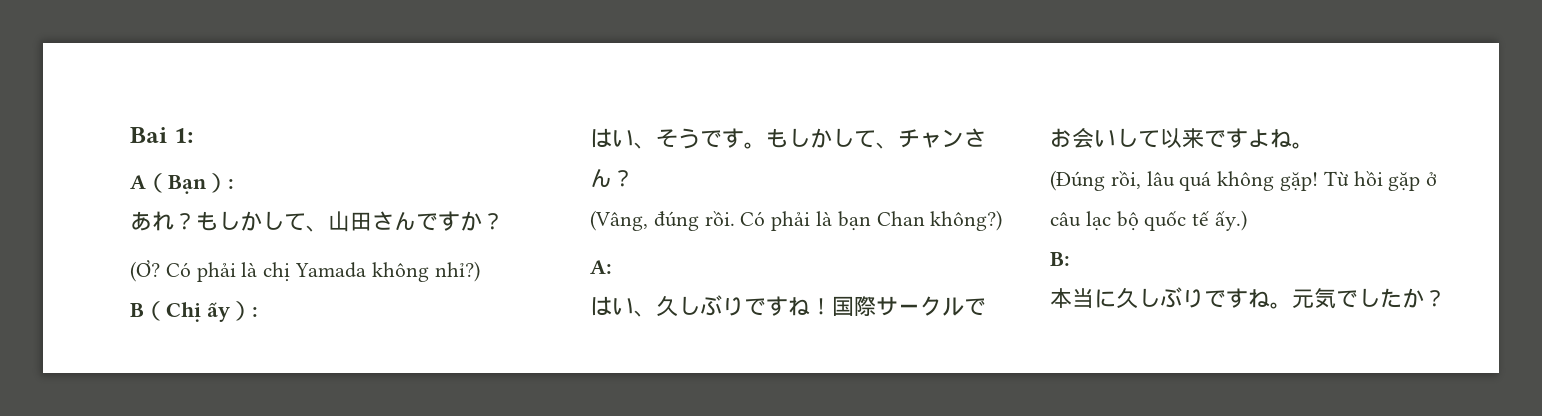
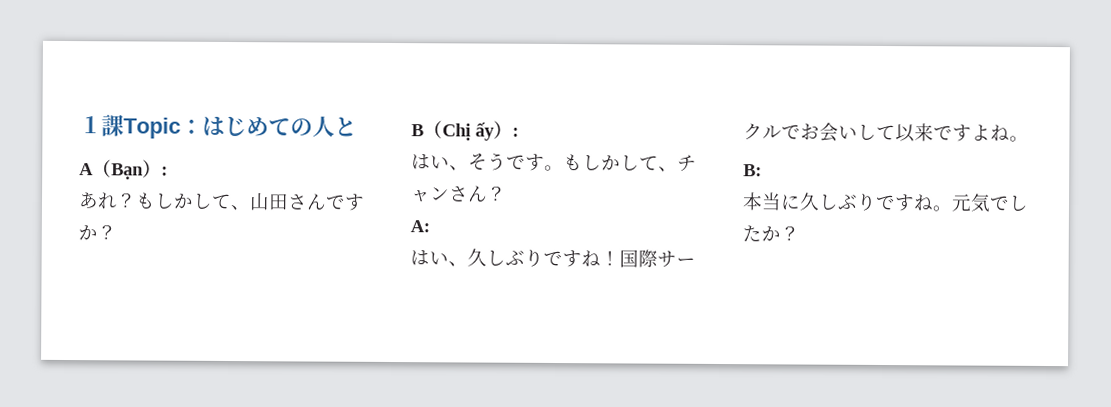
- Bai 1:
+ １課Topic：はじめての人と
- (Ơ? Có phải là chị Yamada không nhỉ?)
- (Vâng, đúng rồi. Có phải là bạn Chan không?)
- (Đúng rồi, lâu quá không gặp! Từ hồi gặp ở câu lạc bộ quốc tế ấy.)

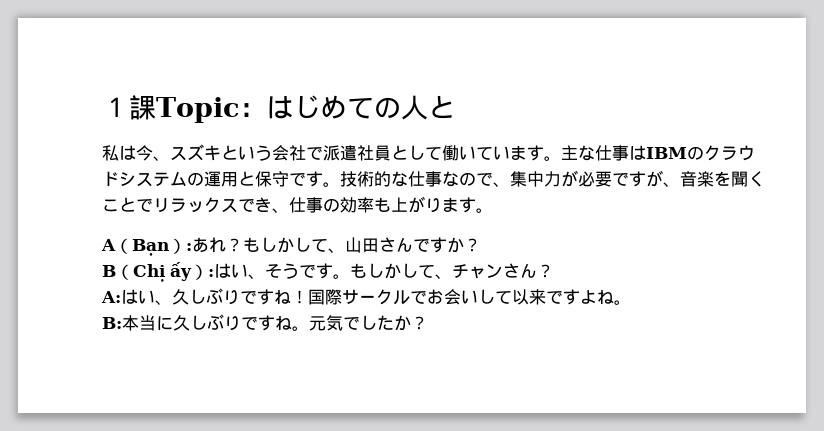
+ 私は今、スズキという会社で派遣社員として働いています。主な仕事はIBMのクラウドシステムの運用と保守です。技術的な仕事なので、集中力が必要ですが、音楽を聞くことでリラックスでき、仕事の効率も上がります。
- A（Bạn）:
- あれ？
+ A（Bạn）:あれ？
- B（Chị ấy）:
- はい、そうです。
+ B（Chị ấy）:はい、そうです。
- A:
- はい、久しぶりですね！
+ A:はい、久しぶりですね！
- B:
- 本当に久しぶりですね。
+ B:本当に久しぶりですね。

